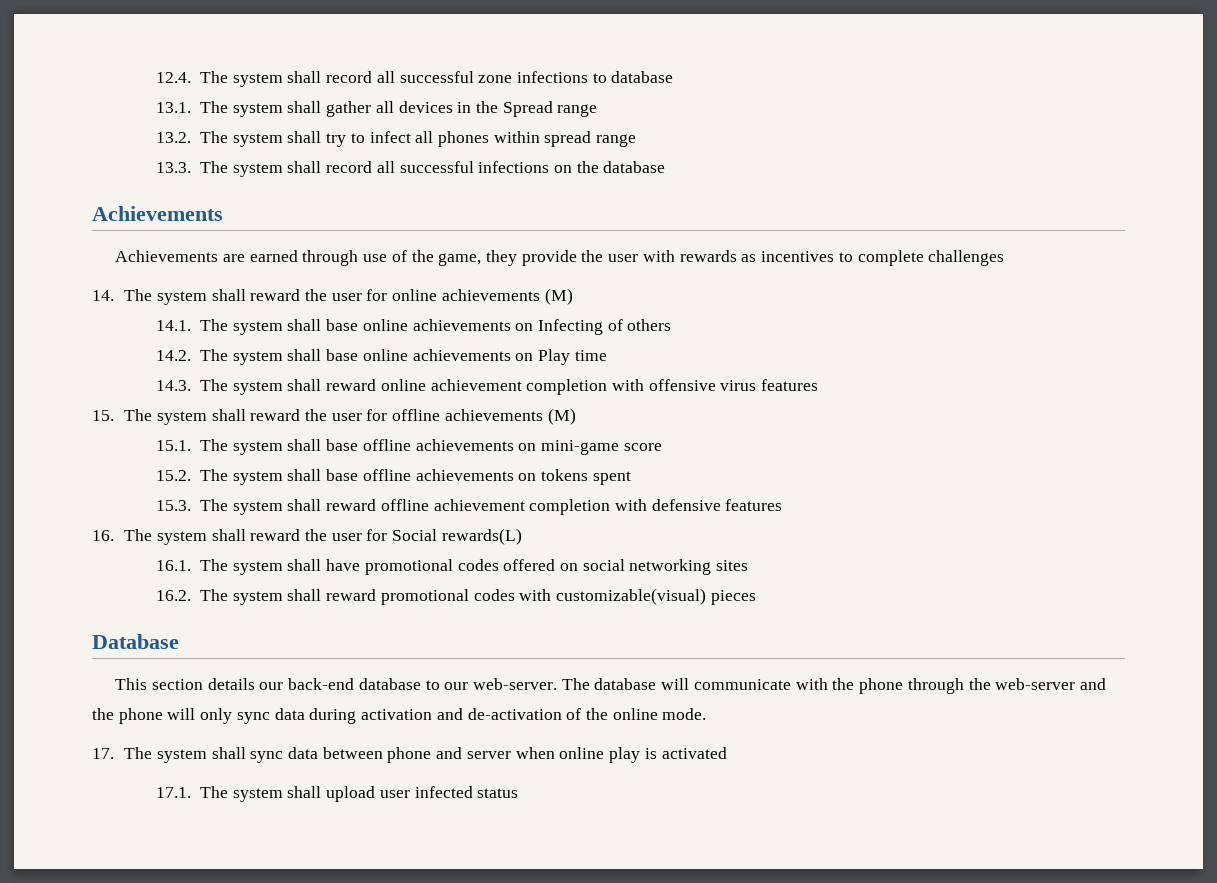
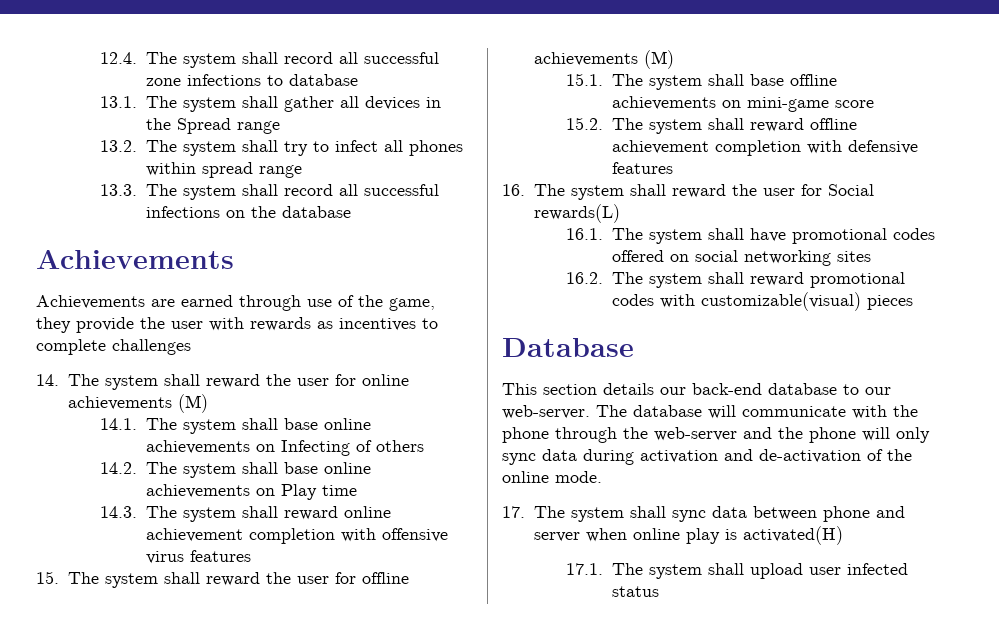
- 15.2. The system shall base offline achievements on tokens spent
- 15.3. The system shall reward offline achievement completion with defensive features
+ 15.2. The system shall reward offline achievement completion with defensive features
- 17. The system shall sync data between phone and server when online play is activated
+ 17. The system shall sync data between phone and server when online play is activated(H)

